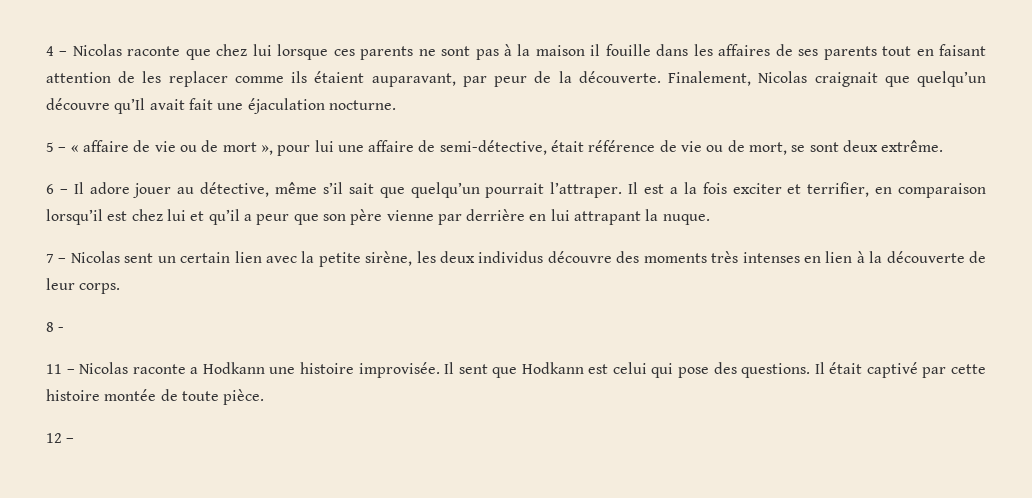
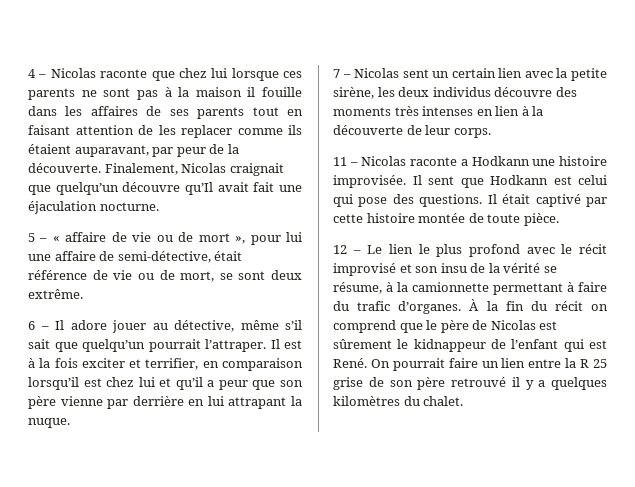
- Il est a la fois exciter et terrifier, en comparaison lorsqu’il est chez lui et qu’il a peur que son père vienne par derrière en lui attrapant la nuque.
+ Il est à la fois exciter et terrifier, en comparaison lorsqu’il est chez lui et qu’il a peur que son père vienne par derrière en lui attrapant la nuque.
- 8 -
- 12 –
+ 12 – Le lien le plus profond avec le récit improvisé et son insu de la vérité se résume, à la camionnette permettant à faire du trafic d’organes. À la fin du récit on comprend que le père de Nicolas est sûrement le kidnappeur de l’enfant qui est René. On pourrait faire un lien entre la R 25 grise de son père retrouvé il y a quelques kilomètres du chalet.

